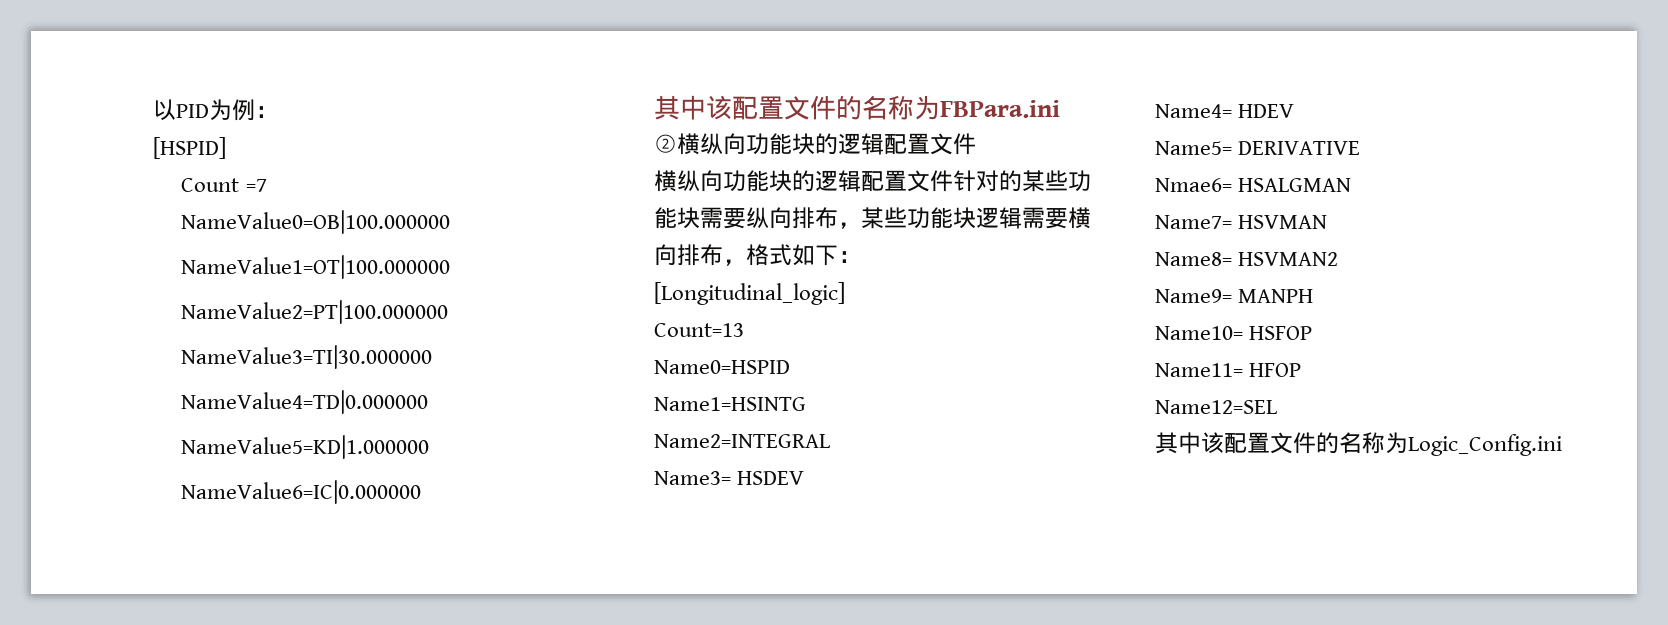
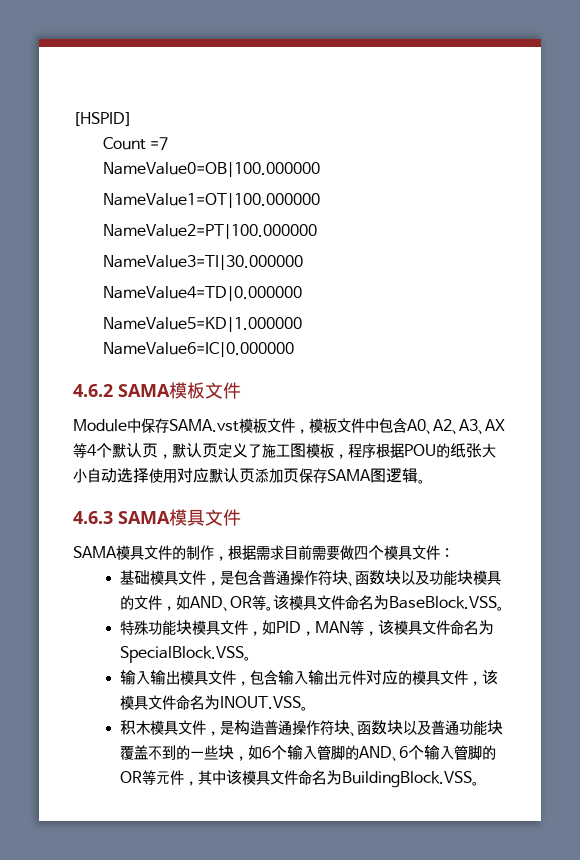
- 以PID为例：
- 其中该配置文件的名称为FBPara.ini
- ②横纵向功能块的逻辑配置文件
- 横纵向功能块的逻辑配置文件针对的某些功能块需要纵向排布，某些功能块逻辑需要横向排布，格式如下：
- [Longitudinal_logic]
- Count=13
- Name0=HSPID
- Name1=HSINTG
- Name2=INTEGRAL
- Name3= HSDEV
- Name4= HDEV
- Name5= DERIVATIVE
- Nmae6= HSALGMAN
- Name7= HSVMAN
- Name8= HSVMAN2
- Name9= MANPH
- Name10= HSFOP
- Name11= HFOP
- Name12=SEL
- 其中该配置文件的名称为Logic_Config.ini
+ 4.6.2 SAMA模板文件
+ Module中保存SAMA.vst模板文件，模板文件中包含A0、A2、A3、AX等4个默认页，默认页定义了施工图模板，程序根据POU的纸张大小自动选择使用对应默认页添加页保存SAMA图逻辑。
+ 4.6.3 SAMA模具文件
+ SAMA模具文件的制作，根据需求目前需要做四个模具文件：
+ 基础模具文件，是包含普通操作符块、函数块以及功能块模具的文件，如AND、OR等。该模具文件命名为BaseBlock.VSS。
+ 特殊功能块模具文件，如PID，MAN等，该模具文件命名为SpecialBlock.VSS。
+ 输入输出模具文件，包含输入输出元件对应的模具文件，该模具文件命名为INOUT.VSS。
+ 积木模具文件，是构造普通操作符块、函数块以及普通功能块覆盖不到的一些块，如6个输入管脚的AND、6个输入管脚的OR等元件，其中该模具文件命名为BuildingBlock.VSS。

